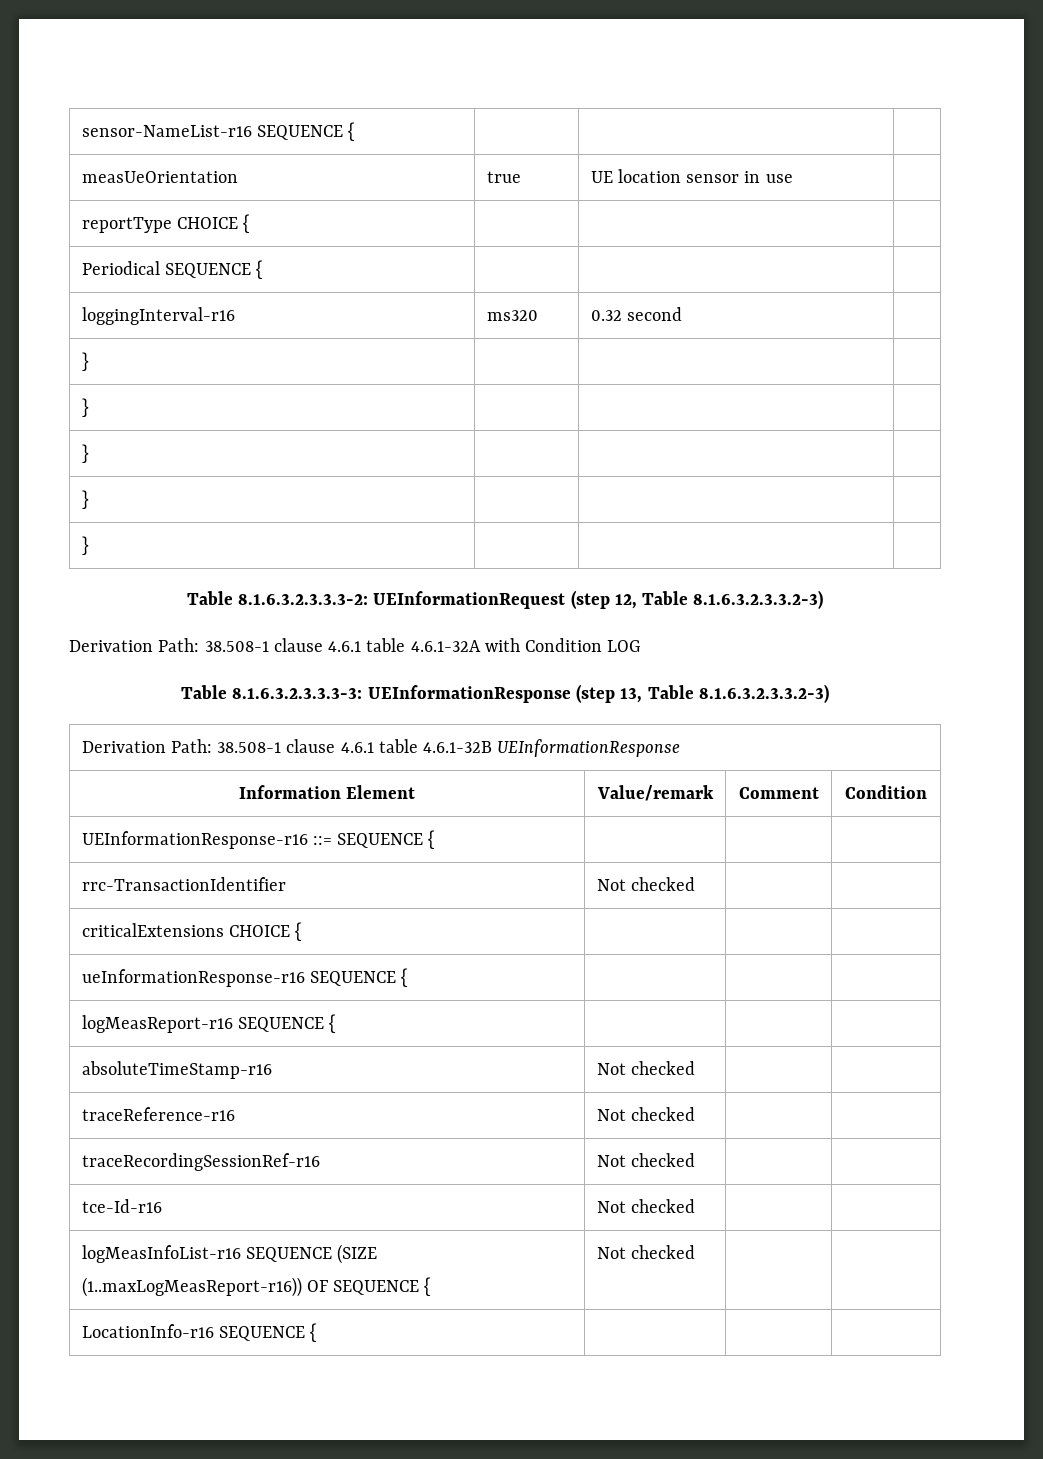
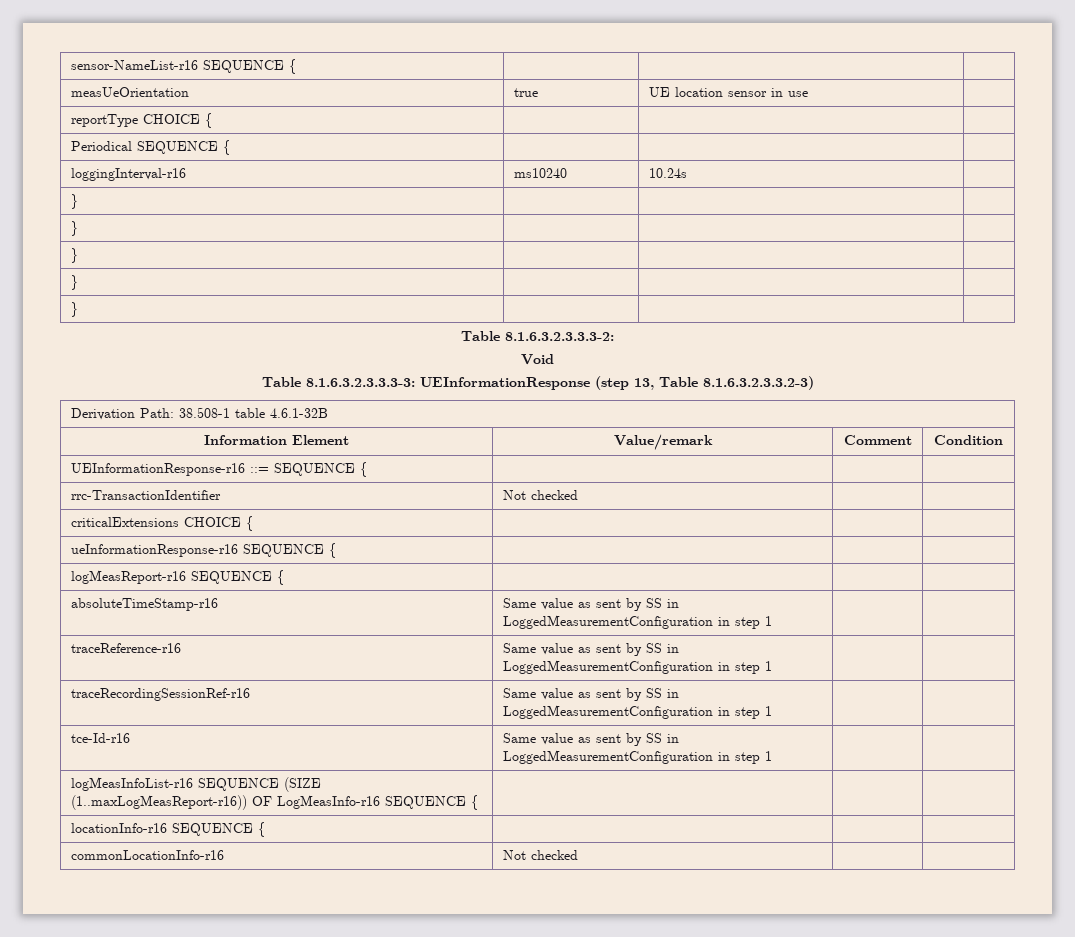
- loggingInterval-r16 | ms320 | 0.32 second |
+ loggingInterval-r16 | ms10240 | 10.24s |
- Table 8.1.6.3.2.3.3.3-2: UEInformationRequest (step 12, Table 8.1.6.3.2.3.3.2-3)
- Derivation Path: 38.508-1 clause 4.6.1 table 4.6.1-32A with Condition LOG
+ Table 8.1.6.3.2.3.3.3-2:
+ Void
- Derivation Path: 38.508-1 clause 4.6.1 table 4.6.1-32B UEInformationResponse
+ Derivation Path: 38.508-1 table 4.6.1-32B
- absoluteTimeStamp-r16 | Not checked | |
- traceReference-r16 | Not checked | |
- traceRecordingSessionRef-r16 | Not checked | |
- tce-Id-r16 | Not checked | |
+ absoluteTimeStamp-r16 | Same value as sent by SS in LoggedMeasurementConfiguration in step 1 | |
+ traceReference-r16 | Same value as sent by SS in LoggedMeasurementConfiguration in step 1 | |
+ traceRecordingSessionRef-r16 | Same value as sent by SS in LoggedMeasurementConfiguration in step 1 | |
+ tce-Id-r16 | Same value as sent by SS in LoggedMeasurementConfiguration in step 1 | |
- logMeasInfoList-r16 SEQUENCE (SIZE (1..maxLogMeasReport-r16)) OF SEQUENCE { | Not checked | |
- LocationInfo-r16 SEQUENCE { | | |
+ logMeasInfoList-r16 SEQUENCE (SIZE (1..maxLogMeasReport-r16)) OF LogMeasInfo-r16 SEQUENCE { | | |
+ locationInfo-r16 SEQUENCE { | | |
+ commonLocationInfo-r16 | Not checked | |

